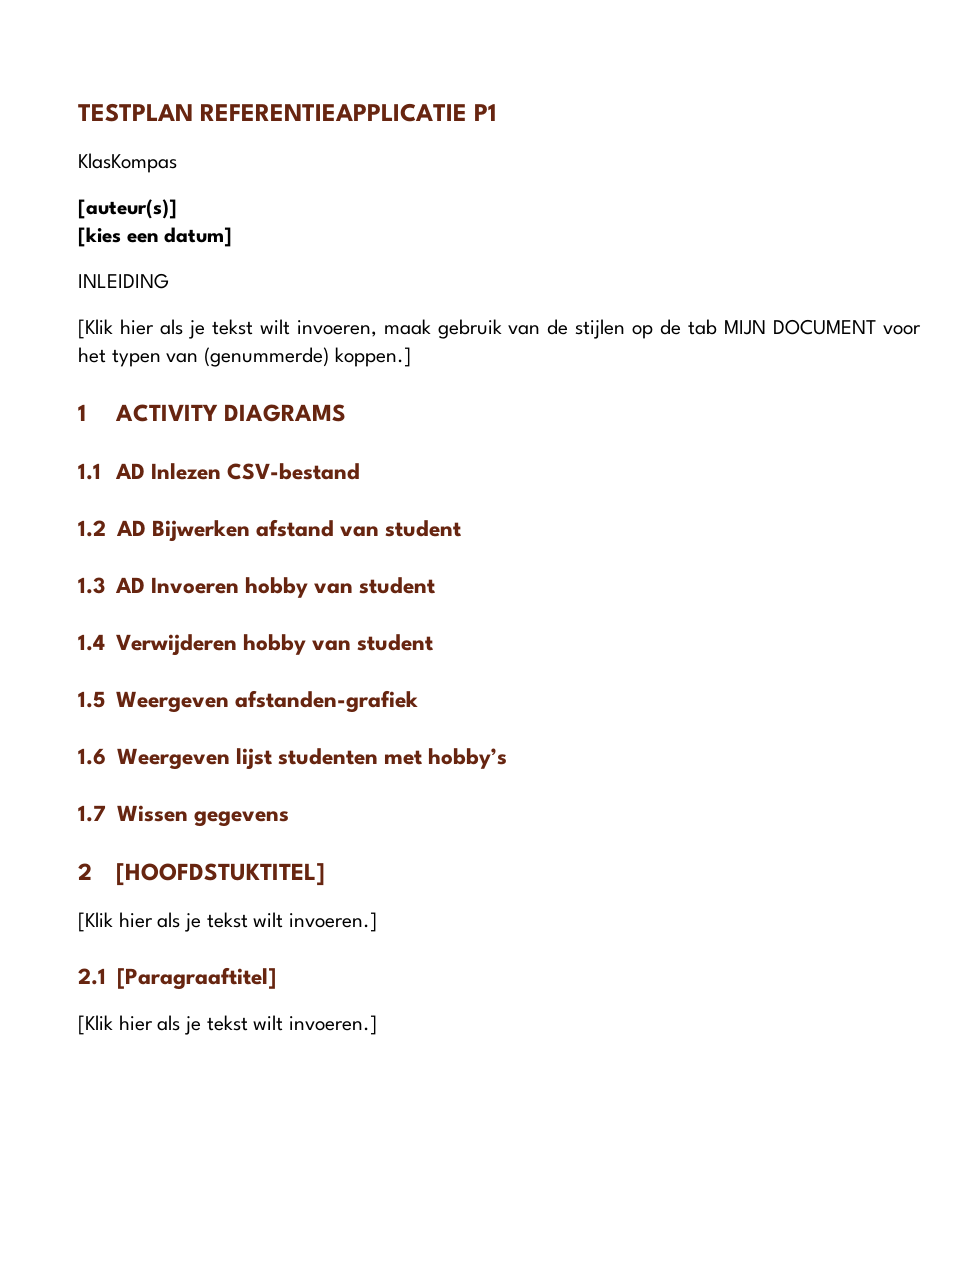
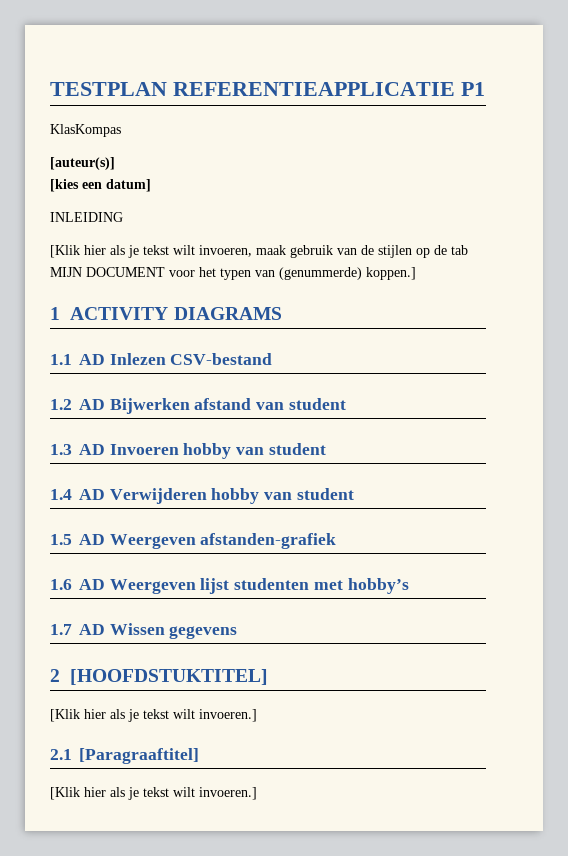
- 1.4 Verwijderen hobby van student
+ 1.4 AD Verwijderen hobby van student
- 1.5 Weergeven afstanden-grafiek
+ 1.5 AD Weergeven afstanden-grafiek
- 1.6 Weergeven lijst studenten met hobby’s
+ 1.6 AD Weergeven lijst studenten met hobby’s
- 1.7 Wissen gegevens
+ 1.7 AD Wissen gegevens

